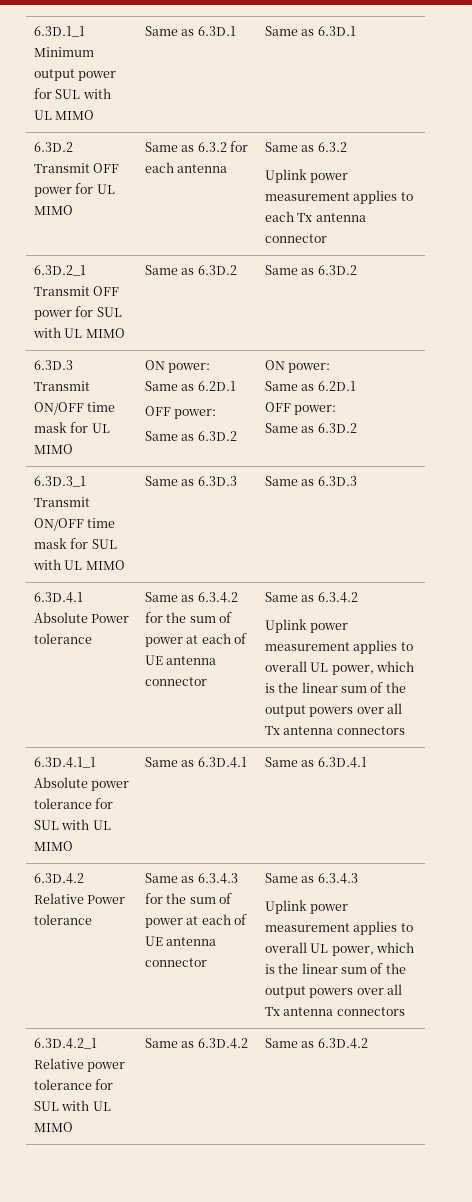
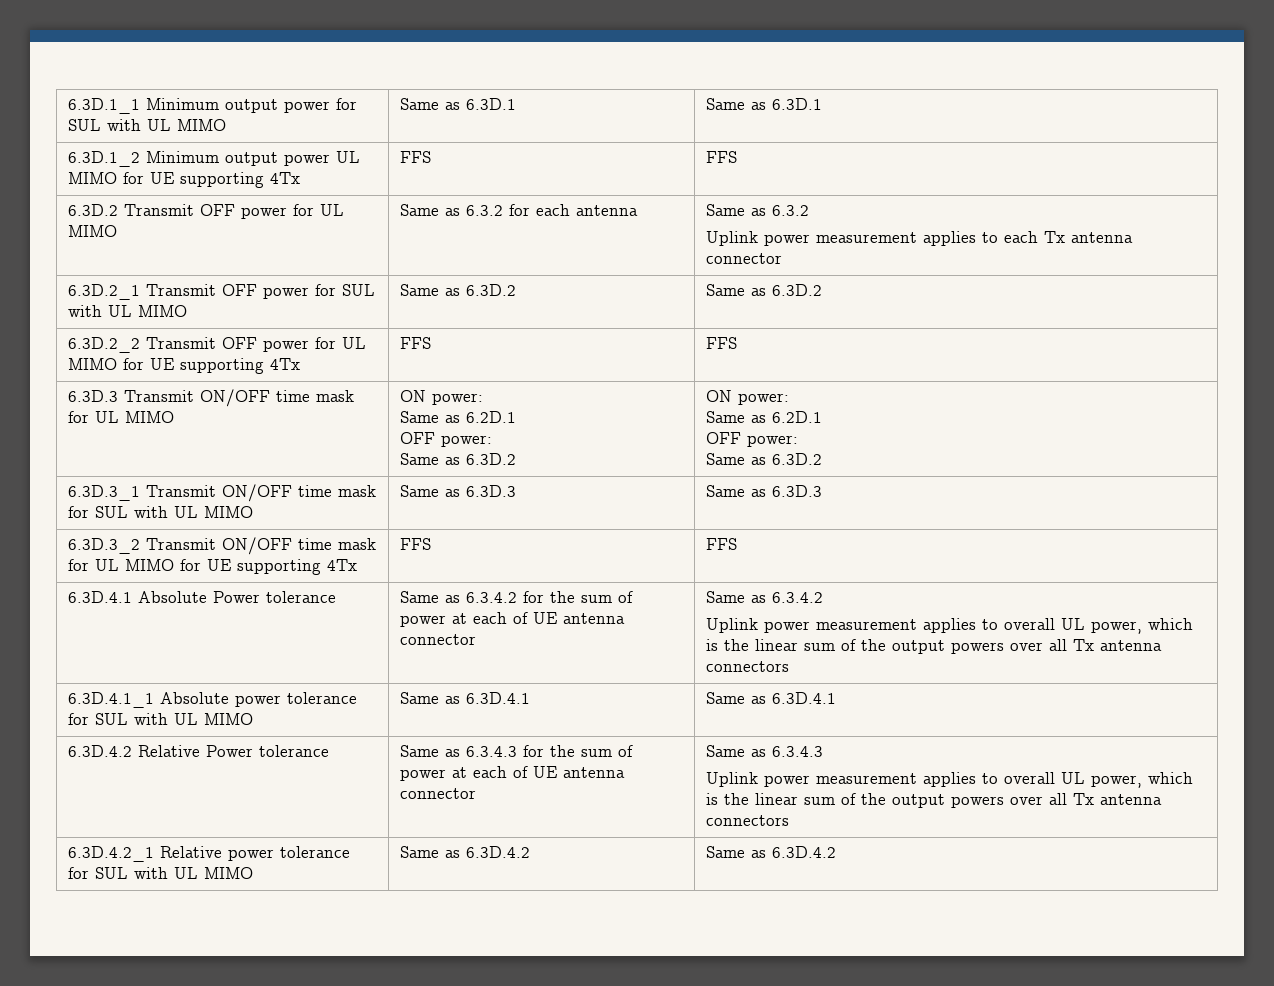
+ 6.3D.1_2 Minimum output power UL MIMO for UE supporting 4Tx | FFS | FFS
+ 6.3D.2_2 Transmit OFF power for UL MIMO for UE supporting 4Tx | FFS | FFS
+ 6.3D.3_2 Transmit ON/OFF time mask for UL MIMO for UE supporting 4Tx | FFS | FFS

